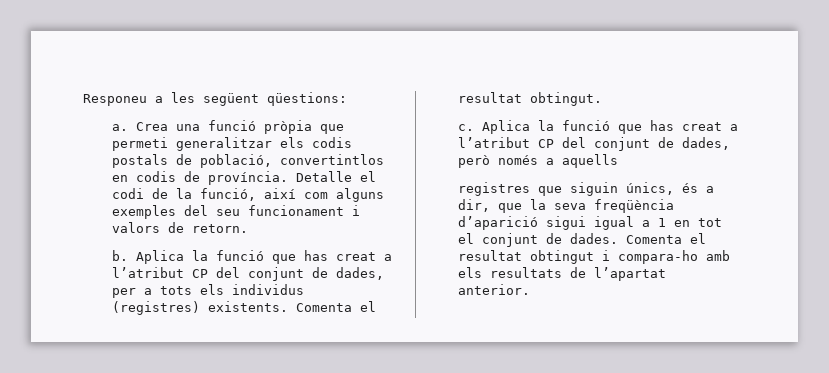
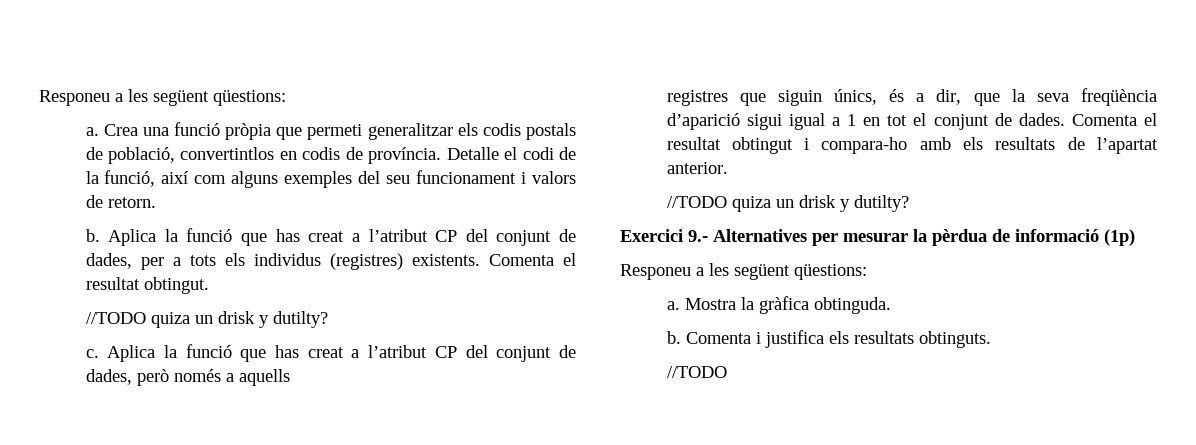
  Comenta el resultat obtingut.
+ //TODO quiza un drisk y dutilty?
  Comenta el resultat obtingut i compara-ho amb els resultats de l’apartat anterior.
+ //TODO quiza un drisk y dutilty?
+ Exercici 9.- Alternatives per mesurar la pèrdua de informació (1p)
+ Responeu a les següent qüestions:
+ a. Mostra la gràfica obtinguda.
+ b. Comenta i justifica els resultats obtinguts.
+ //TODO

